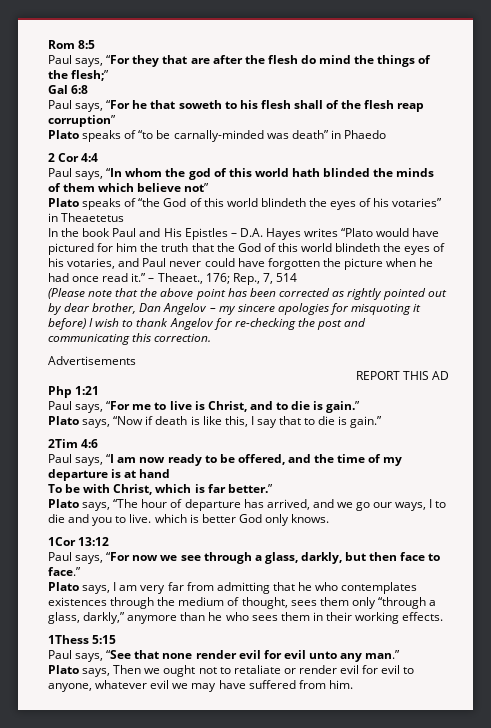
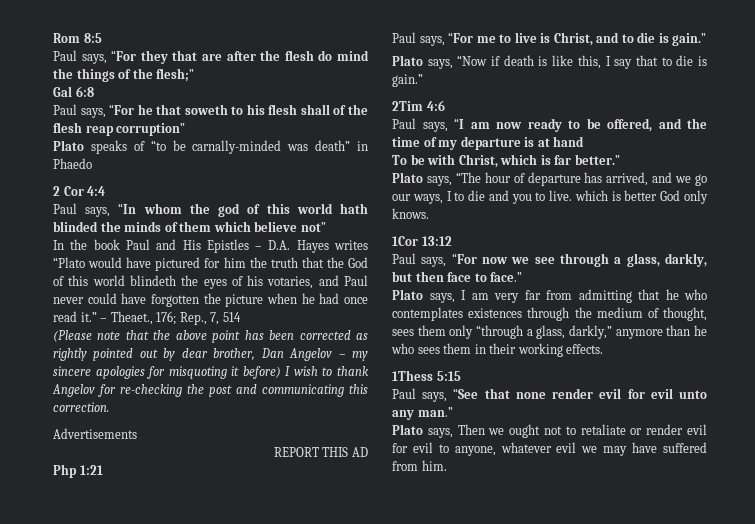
- Plato speaks of “the God of this world blindeth the eyes of his votaries” in Theaetetus

